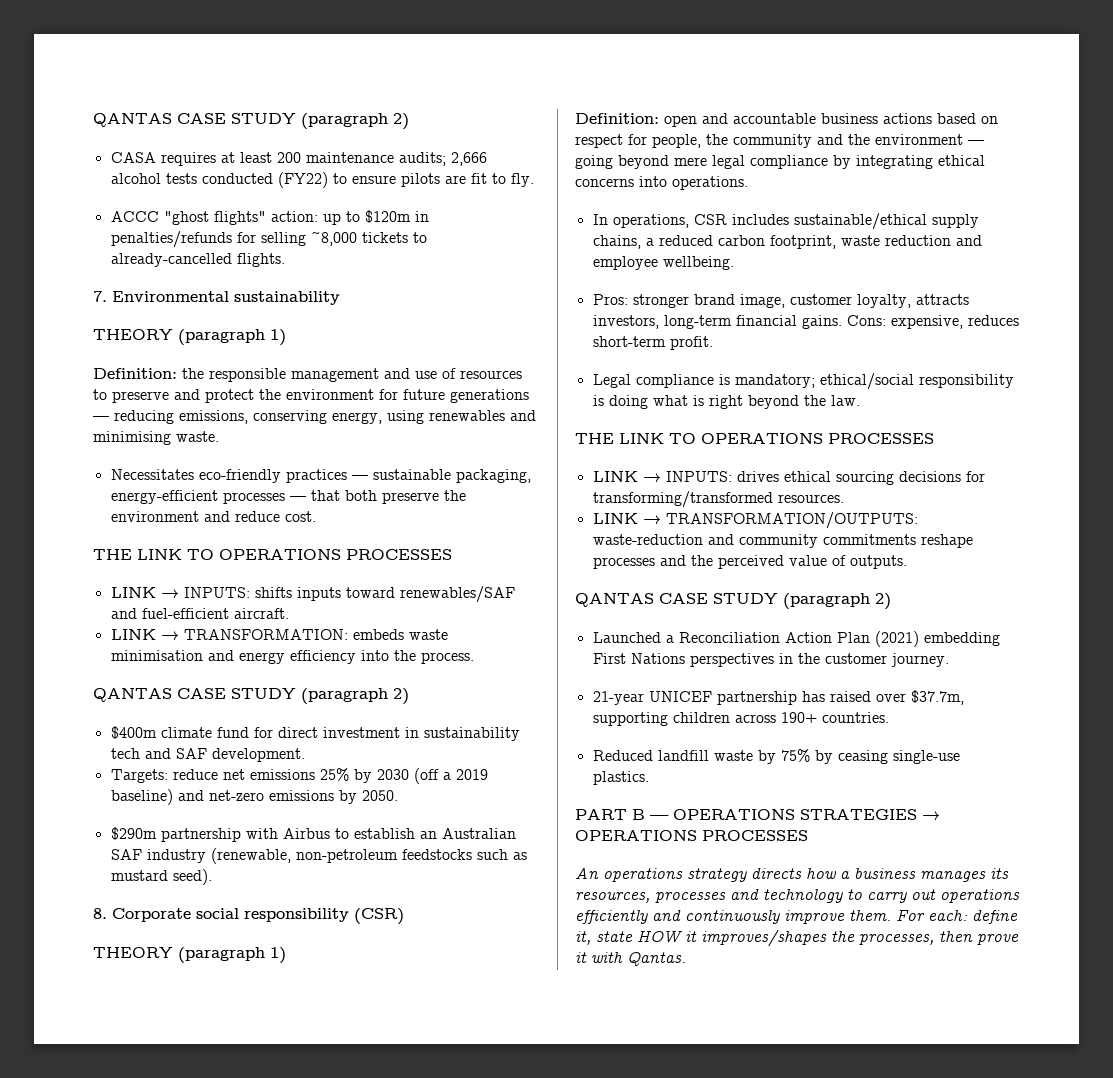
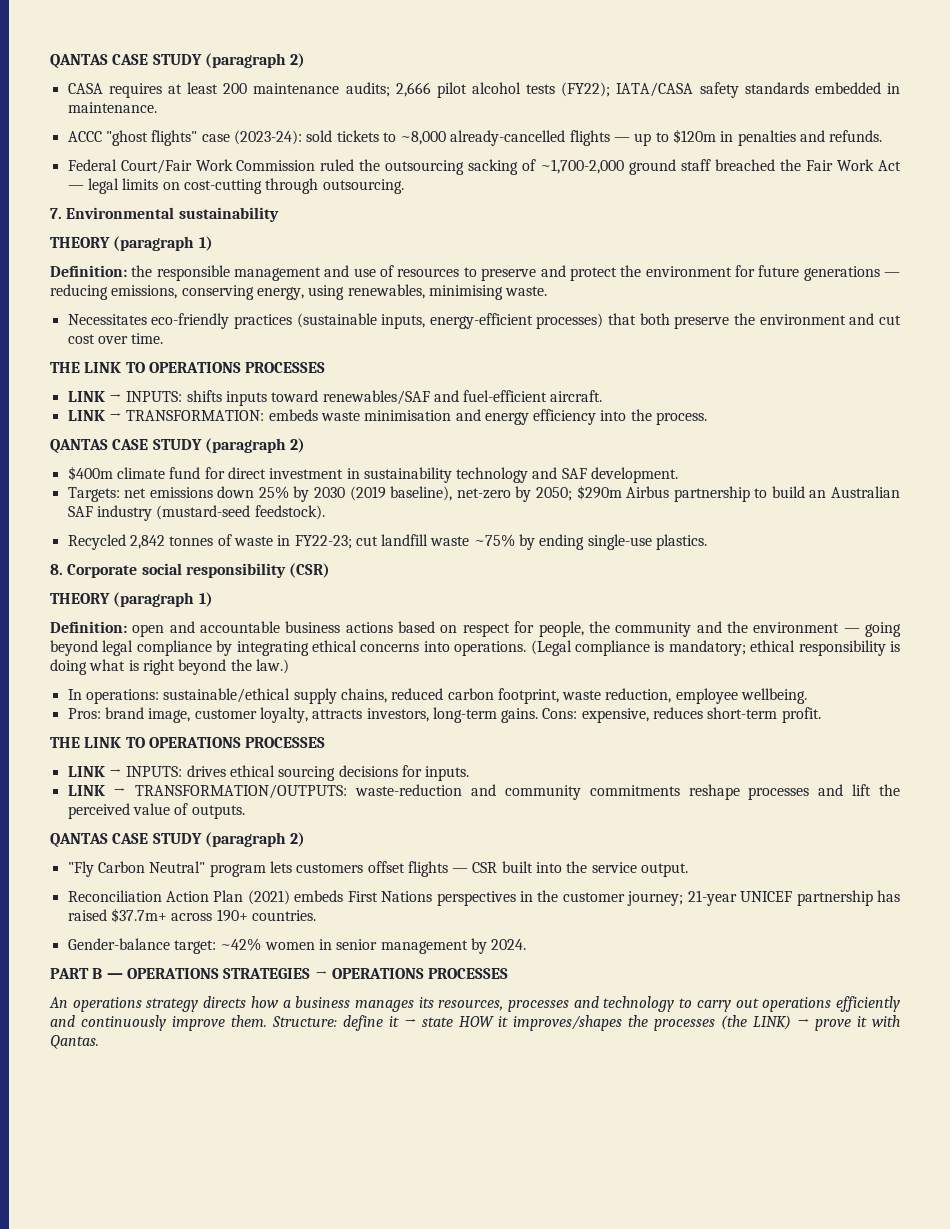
- CASA requires at least 200 maintenance audits; 2,666 alcohol tests conducted (FY22) to ensure pilots are fit to fly.
- ACCC "ghost flights" action: up to $120m in penalties/refunds for selling ~8,000 tickets to already-cancelled flights.
+ CASA requires at least 200 maintenance audits; 2,666 pilot alcohol tests (FY22); IATA/CASA safety standards embedded in maintenance.
+ ACCC "ghost flights" case (2023-24): sold tickets to ~8,000 already-cancelled flights — up to $120m in penalties and refunds.
+ Federal Court/Fair Work Commission ruled the outsourcing sacking of ~1,700-2,000 ground staff breached the Fair Work Act — legal limits on cost-cutting through outsourcing.
- Definition: the responsible management and use of resources to preserve and protect the environment for future generations — reducing emissions, conserving energy, using renewables and minimising waste.
+ Definition: the responsible management and use of resources to preserve and protect the environment for future generations — reducing emissions, conserving energy, using renewables, minimising waste.
- Necessitates eco-friendly practices — sustainable packaging, energy-efficient processes — that both preserve the environment and reduce cost.
+ Necessitates eco-friendly practices (sustainable inputs, energy-efficient processes) that both preserve the environment and cut cost over time.
- $400m climate fund for direct investment in sustainability tech and SAF development.
+ $400m climate fund for direct investment in sustainability technology and SAF development.
- Targets: reduce net emissions 25% by 2030 (off a 2019 baseline) and net-zero emissions by 2050.
- $290m partnership with Airbus to establish an Australian SAF industry (renewable, non-petroleum feedstocks such as mustard seed).
+ Targets: net emissions down 25% by 2030 (2019 baseline), net-zero by 2050; $290m Airbus partnership to build an Australian SAF industry (mustard-seed feedstock).
+ Recycled 2,842 tonnes of waste in FY22-23; cut landfill waste ~75% by ending single-use plastics.
- Definition: open and accountable business actions based on respect for people, the community and the environment — going beyond mere legal compliance by integrating ethical concerns into operations.
- In operations, CSR includes sustainable/ethical supply chains, a reduced carbon footprint, waste reduction and employee wellbeing.
- Pros: stronger brand image, customer loyalty, attracts investors, long-term financial gains. Cons: expensive, reduces short-term profit.
- Legal compliance is mandatory; ethical/social responsibility is doing what is right beyond the law.
+ Definition: open and accountable business actions based on respect for people, the community and the environment — going beyond legal compliance by integrating ethical concerns into operations. (Legal compliance is mandatory; ethical responsibility is doing what is right beyond the law.)
+ In operations: sustainable/ethical supply chains, reduced carbon footprint, waste reduction, employee wellbeing.
+ Pros: brand image, customer loyalty, attracts investors, long-term gains. Cons: expensive, reduces short-term profit.
- LINK → INPUTS: drives ethical sourcing decisions for transforming/transformed resources.
+ LINK → INPUTS: drives ethical sourcing decisions for inputs.
- LINK → TRANSFORMATION/OUTPUTS: waste-reduction and community commitments reshape processes and the perceived value of outputs.
+ LINK → TRANSFORMATION/OUTPUTS: waste-reduction and community commitments reshape processes and lift the perceived value of outputs.
- Launched a Reconciliation Action Plan (2021) embedding First Nations perspectives in the customer journey.
- 21-year UNICEF partnership has raised over $37.7m, supporting children across 190+ countries.
+ "Fly Carbon Neutral" program lets customers offset flights — CSR built into the service output.
+ Reconciliation Action Plan (2021) embeds First Nations perspectives in the customer journey; 21-year UNICEF partnership has raised $37.7m+ across 190+ countries.
- Reduced landfill waste by 75% by ceasing single-use plastics.
+ Gender-balance target: ~42% women in senior management by 2024.
- For each: define it, state HOW it improves/shapes the processes, then prove it with Qantas.
+ Structure: define it → state HOW it improves/shapes the processes (the LINK) → prove it with Qantas.

